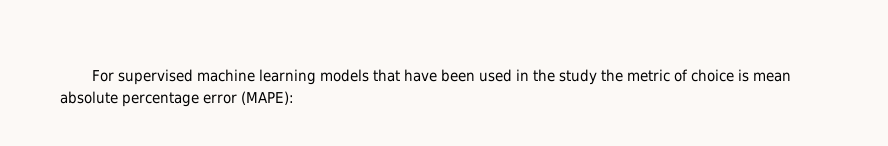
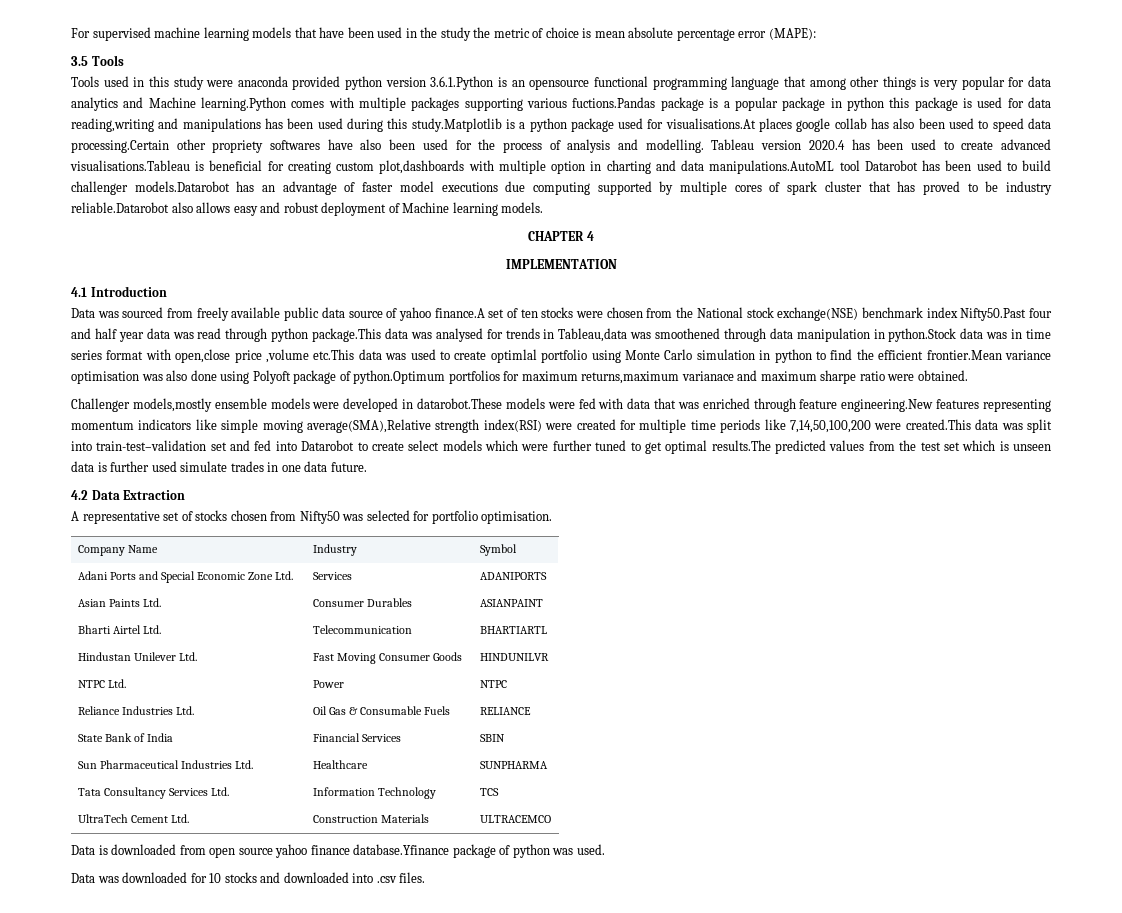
+ 3.5 Tools
+ Tools used in this study were anaconda provided python version 3.6.1.Python is an opensource functional programming language that among other things is very popular for data analytics and Machine learning.Python comes with multiple packages supporting various fuctions.Pandas package is a popular package in python this package is used for data reading,writing and manipulations has been used during this study.Matplotlib is a python package used for visualisations.At places google collab has also been used to speed data processing.Certain other propriety softwares have also been used for the process of analysis and modelling. Tableau version 2020.4 has been used to create advanced visualisations.Tableau is beneficial for creating custom plot,dashboards with multiple option in charting and data manipulations.AutoML tool Datarobot has been used to build challenger models.Datarobot has an advantage of faster model executions due computing supported by multiple cores of spark cluster that has proved to be industry reliable.Datarobot also allows easy and robust deployment of Machine learning models.
+ CHAPTER 4
+ IMPLEMENTATION
+ 4.1 Introduction
+ Data was sourced from freely available public data source of yahoo finance.A set of ten stocks were chosen from the National stock exchange(NSE) benchmark index Nifty50.Past four and half year data was read through python package.This data was analysed for trends in Tableau,data was smoothened through data manipulation in python.Stock data was in time series format with open,close price ,volume etc.This data was used to create optimlal portfolio using Monte Carlo simulation in python to find the efficient frontier.Mean variance optimisation was also done using Polyoft package of python.Optimum portfolios for maximum returns,maximum varianace and maximum sharpe ratio were obtained.
+ Challenger models,mostly ensemble models were developed in datarobot.These models were fed with data that was enriched through feature engineering.New features representing momentum indicators like simple moving average(SMA),Relative strength index(RSI) were created for multiple time periods like 7,14,50,100,200 were created.This data was split into train-test–validation set and fed into Datarobot to create select models which were further tuned to get optimal results.The predicted values from the test set which is unseen data is further used simulate trades in one data future.
+ 4.2 Data Extraction
+ A representative set of stocks chosen from Nifty50 was selected for portfolio optimisation.
+ Company Name | Industry | Symbol
+ Adani Ports and Special Economic Zone Ltd. | Services | ADANIPORTS
+ Asian Paints Ltd. | Consumer Durables | ASIANPAINT
+ Bharti Airtel Ltd. | Telecommunication | BHARTIARTL
+ Hindustan Unilever Ltd. | Fast Moving Consumer Goods | HINDUNILVR
+ NTPC Ltd. | Power | NTPC
+ Reliance Industries Ltd. | Oil Gas & Consumable Fuels | RELIANCE
+ State Bank of India | Financial Services | SBIN
+ Sun Pharmaceutical Industries Ltd. | Healthcare | SUNPHARMA
+ Tata Consultancy Services Ltd. | Information Technology | TCS
+ UltraTech Cement Ltd. | Construction Materials | ULTRACEMCO
+ Data is downloaded from open source yahoo finance database.Yfinance package of python was used.
+ Data was downloaded for 10 stocks and downloaded into .csv files.

